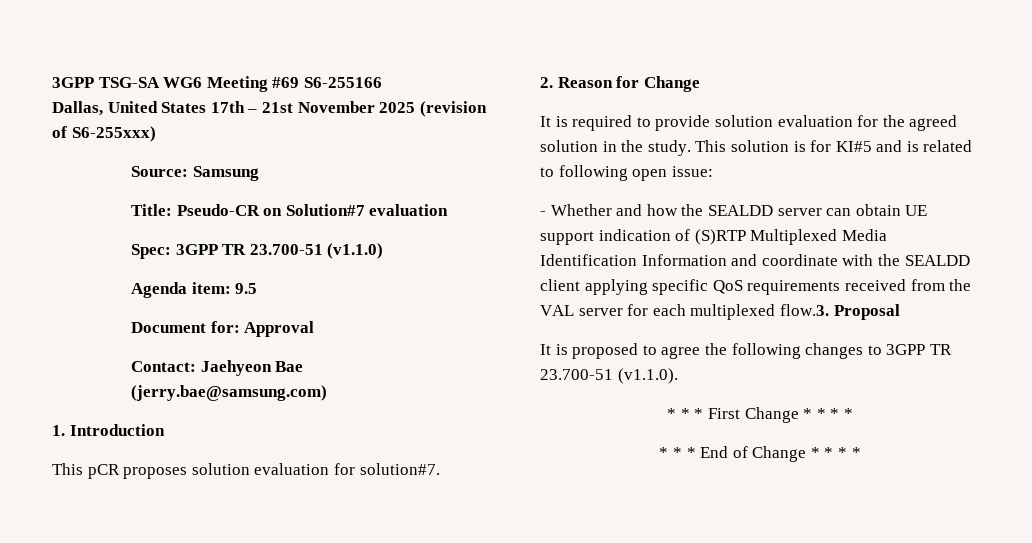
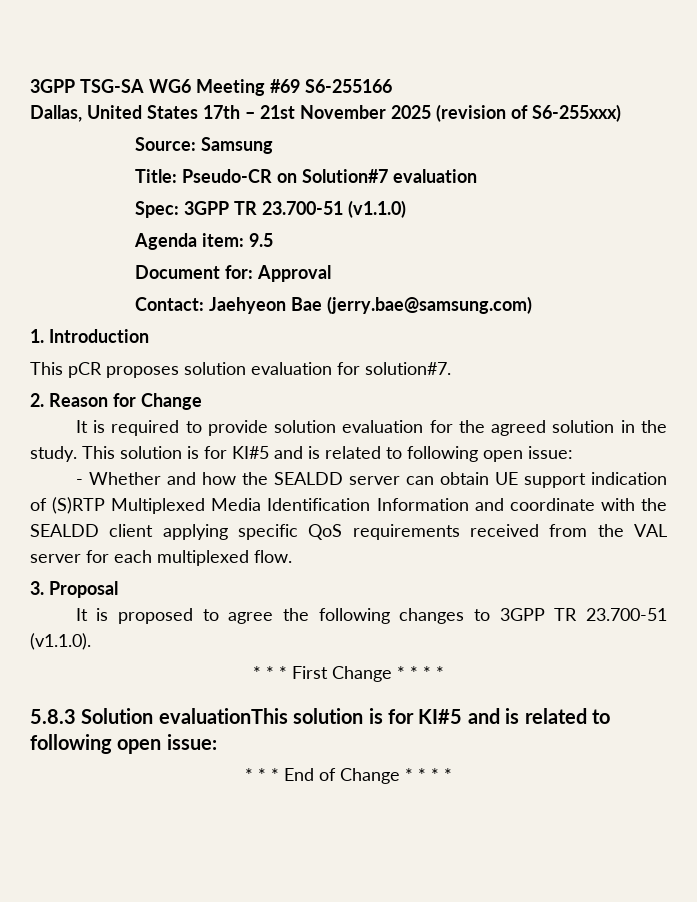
- - Whether and how the SEALDD server can obtain UE support indication of (S)RTP Multiplexed Media Identification Information and coordinate with the SEALDD client applying specific QoS requirements received from the VAL server for each multiplexed flow.3. Proposal
+ - Whether and how the SEALDD server can obtain UE support indication of (S)RTP Multiplexed Media Identification Information and coordinate with the SEALDD client applying specific QoS requirements received from the VAL server for each multiplexed flow.
+ 3. Proposal
+ 5.8.3 Solution evaluationThis solution is for KI#5 and is related to following open issue:

